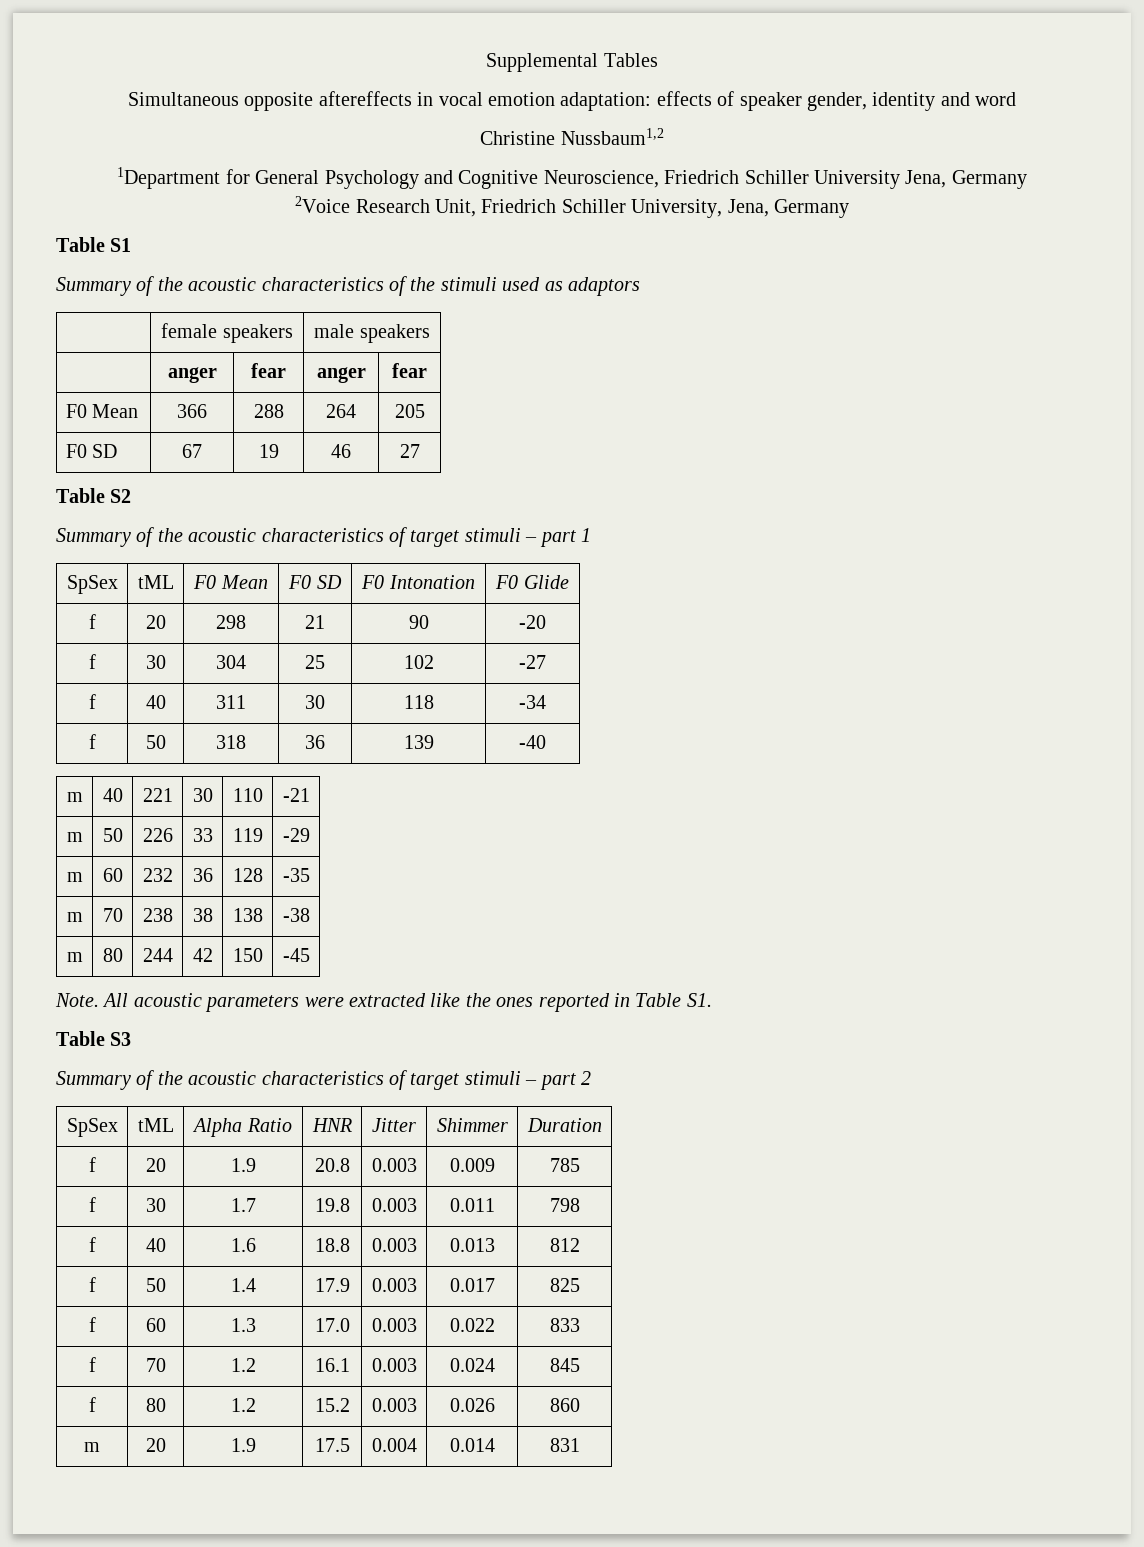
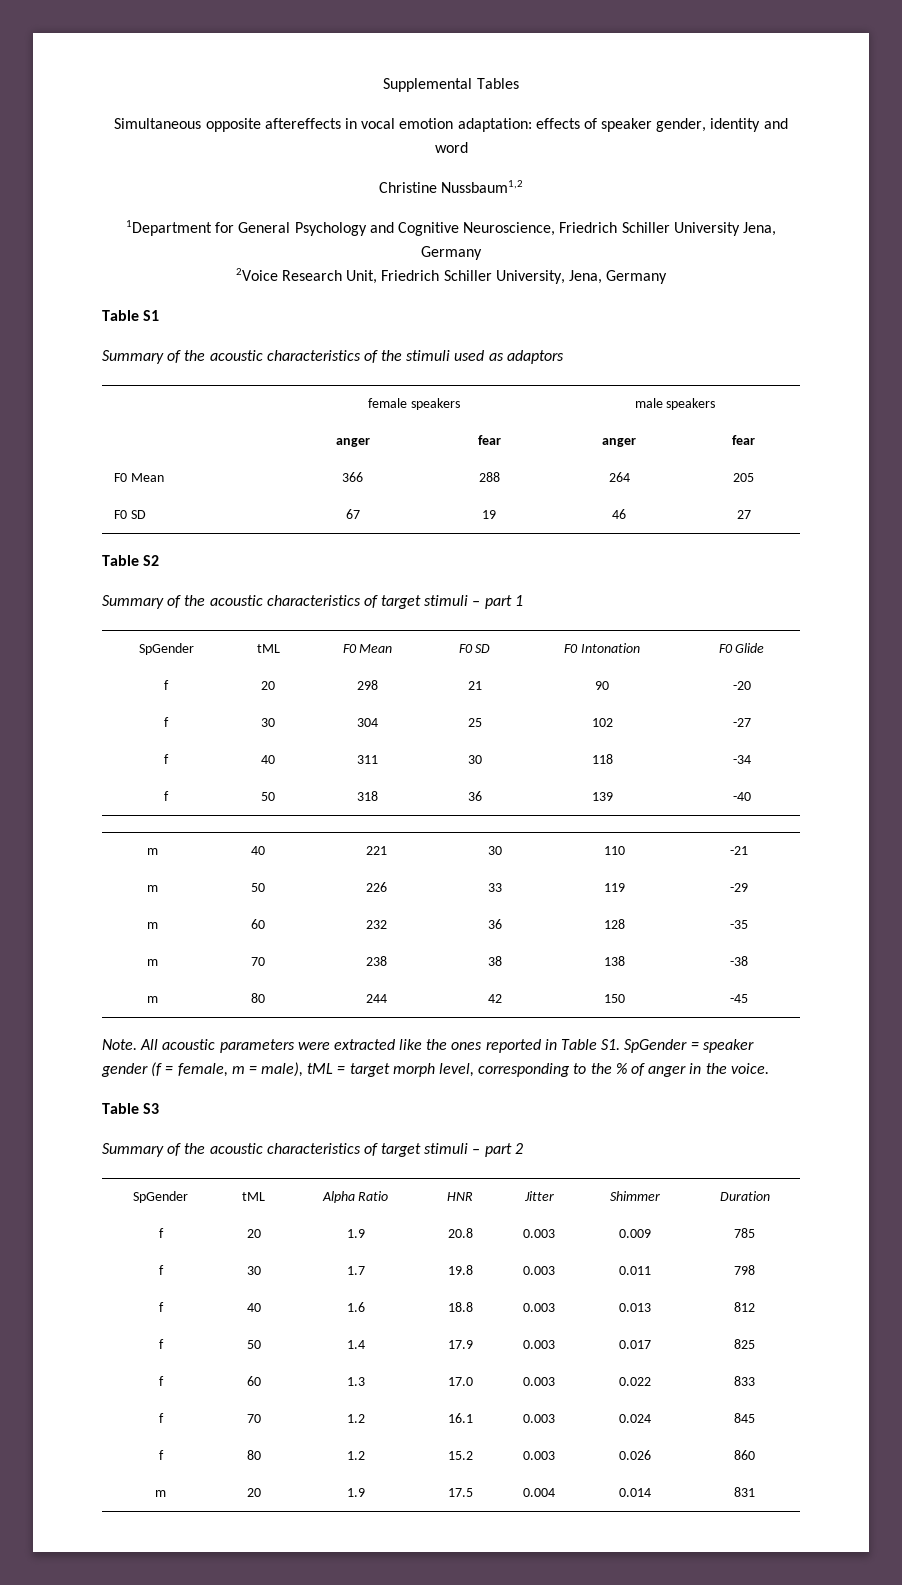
- SpSex | tML | F0 Mean | F0 SD | F0 Intonation | F0 Glide
+ SpGender | tML | F0 Mean | F0 SD | F0 Intonation | F0 Glide
- All acoustic parameters were extracted like the ones reported in Table S1.
+ All acoustic parameters were extracted like the ones reported in Table S1. SpGender = speaker gender (f = female, m = male), tML = target morph level, corresponding to the % of anger in the voice.
- SpSex | tML | Alpha Ratio | HNR | Jitter | Shimmer | Duration
+ SpGender | tML | Alpha Ratio | HNR | Jitter | Shimmer | Duration

